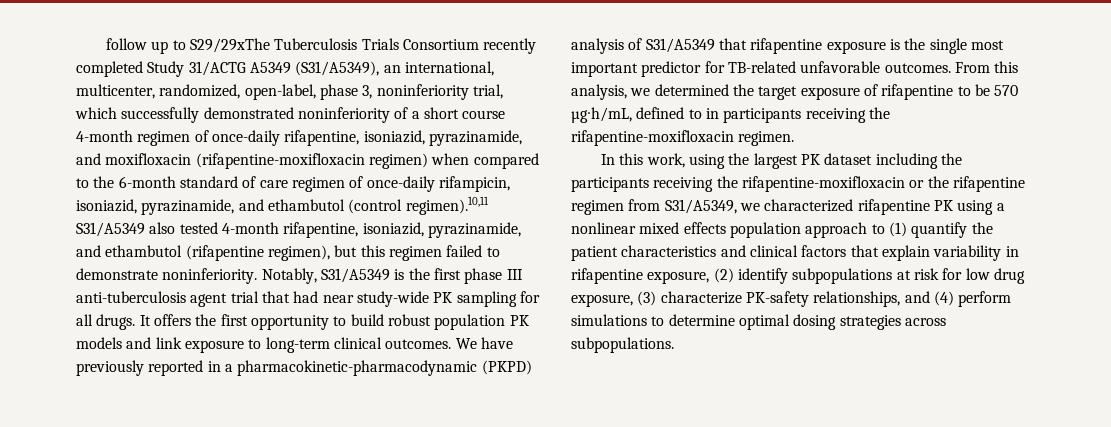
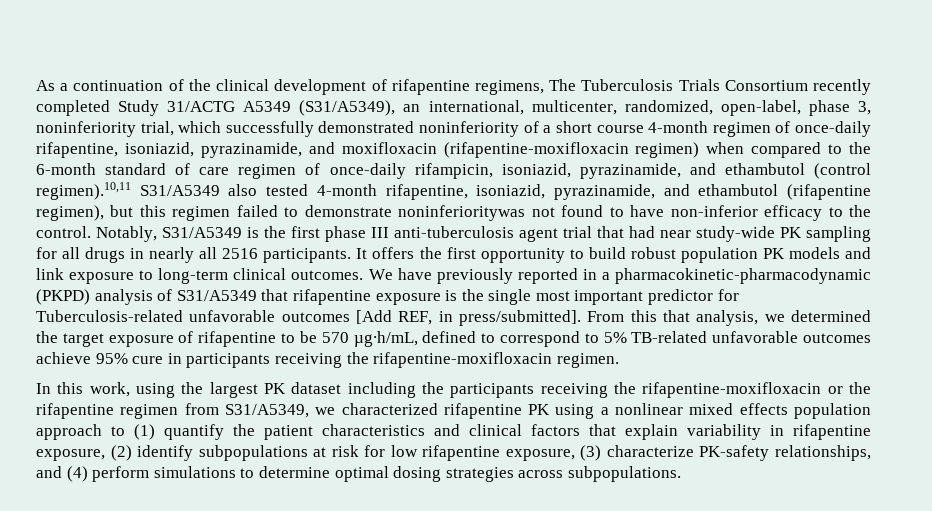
- follow up to S29/29xThe Tuberculosis Trials Consortium recently completed Study 31/ACTG A5349 (S31/A5349), an international, multicenter, randomized, open-label, phase 3, noninferiority trial, which successfully demonstrated noninferiority of a short course 4-month regimen of once-daily rifapentine, isoniazid, pyrazinamide, and moxifloxacin (rifapentine-moxifloxacin regimen) when compared to the 6-month standard of care regimen of once-daily rifampicin, isoniazid, pyrazinamide, and ethambutol (control regimen).10,11 S31/A5349 also tested 4-month rifapentine, isoniazid, pyrazinamide, and ethambutol (rifapentine regimen), but this regimen failed to demonstrate noninferiority.
+ As a continuation of the clinical development of rifapentine regimens, The Tuberculosis Trials Consortium recently completed Study 31/ACTG A5349 (S31/A5349), an international, multicenter, randomized, open-label, phase 3, noninferiority trial, which successfully demonstrated noninferiority of a short course 4-month regimen of once-daily rifapentine, isoniazid, pyrazinamide, and moxifloxacin (rifapentine-moxifloxacin regimen) when compared to the 6-month standard of care regimen of once-daily rifampicin, isoniazid, pyrazinamide, and ethambutol (control regimen).10,11 S31/A5349 also tested 4-month rifapentine, isoniazid, pyrazinamide, and ethambutol (rifapentine regimen), but this regimen failed to demonstrate noninferioritywas not found to have non-inferior efficacy to the control.
- Notably, S31/A5349 is the first phase III anti-tuberculosis agent trial that had near study-wide PK sampling for all drugs.
+ Notably, S31/A5349 is the first phase III anti-tuberculosis agent trial that had near study-wide PK sampling for all drugs in nearly all 2516 participants.
- We have previously reported in a pharmacokinetic-pharmacodynamic (PKPD) analysis of S31/A5349 that rifapentine exposure is the single most important predictor for TB-related unfavorable outcomes.
+ We have previously reported in a pharmacokinetic-pharmacodynamic (PKPD) analysis of S31/A5349 that rifapentine exposure is the single most important predictor for Tuberculosis-related unfavorable outcomes [Add REF, in press/submitted].
- From this analysis, we determined the target exposure of rifapentine to be 570 µg∙h/mL, defined to in participants receiving the rifapentine-moxifloxacin regimen.
+ From this that analysis, we determined the target exposure of rifapentine to be 570 µg∙h/mL, defined to correspond to 5% TB-related unfavorable outcomes achieve 95% cure in participants receiving the rifapentine-moxifloxacin regimen.
- In this work, using the largest PK dataset including the participants receiving the rifapentine-moxifloxacin or the rifapentine regimen from S31/A5349, we characterized rifapentine PK using a nonlinear mixed effects population approach to (1) quantify the patient characteristics and clinical factors that explain variability in rifapentine exposure, (2) identify subpopulations at risk for low drug exposure, (3) characterize PK-safety relationships, and (4) perform simulations to determine optimal dosing strategies across subpopulations.
+ In this work, using the largest PK dataset including the participants receiving the rifapentine-moxifloxacin or the rifapentine regimen from S31/A5349, we characterized rifapentine PK using a nonlinear mixed effects population approach to (1) quantify the patient characteristics and clinical factors that explain variability in rifapentine exposure, (2) identify subpopulations at risk for low rifapentine exposure, (3) characterize PK-safety relationships, and (4) perform simulations to determine optimal dosing strategies across subpopulations.

